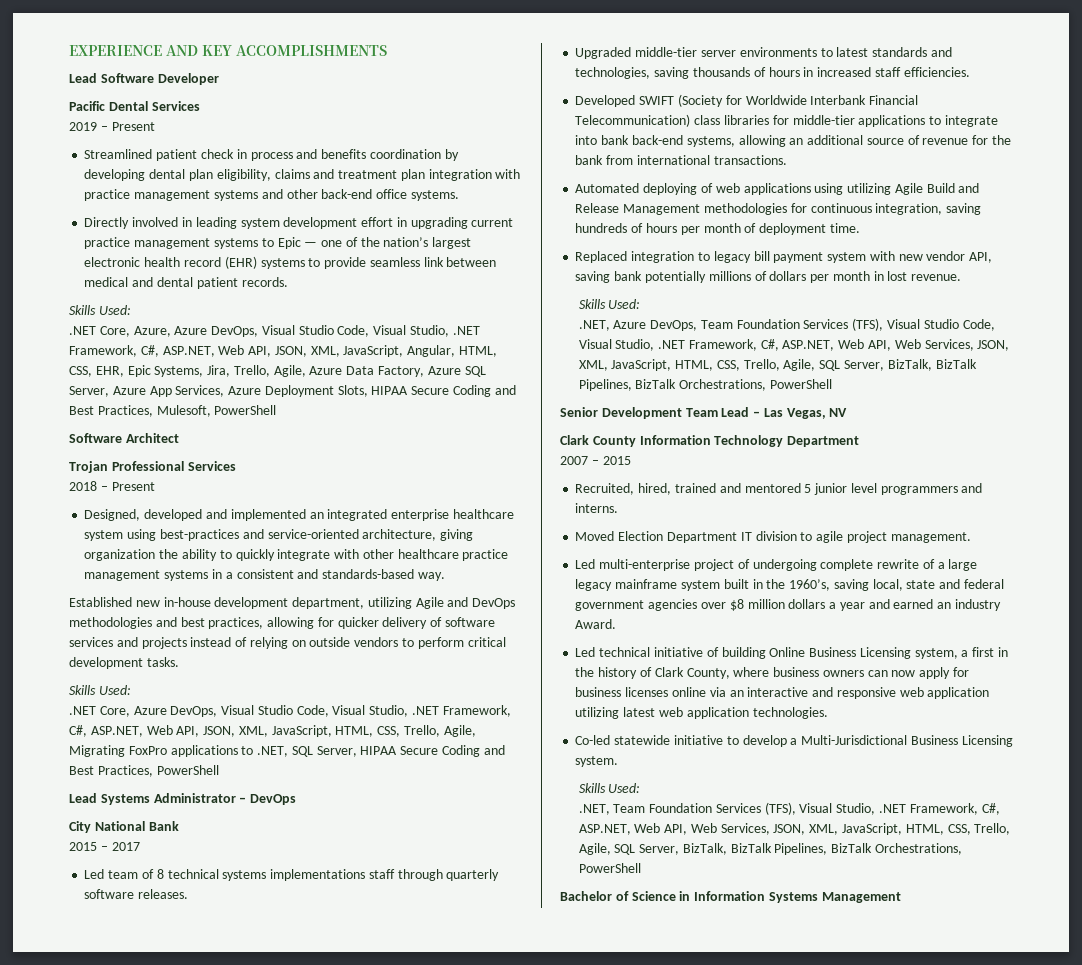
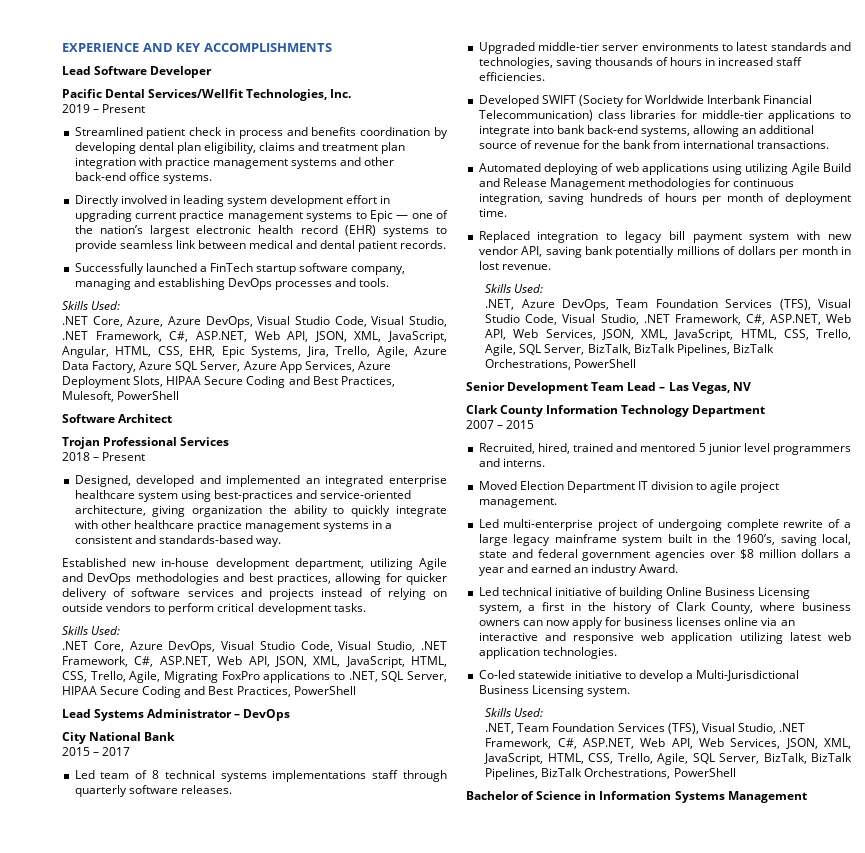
- Pacific Dental Services
+ Pacific Dental Services/Wellfit Technologies, Inc.
+ Successfully launched a FinTech startup software company, managing and establishing DevOps processes and tools.

